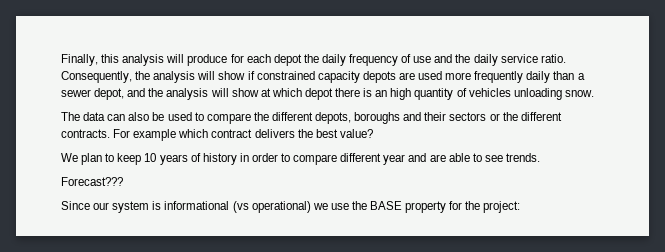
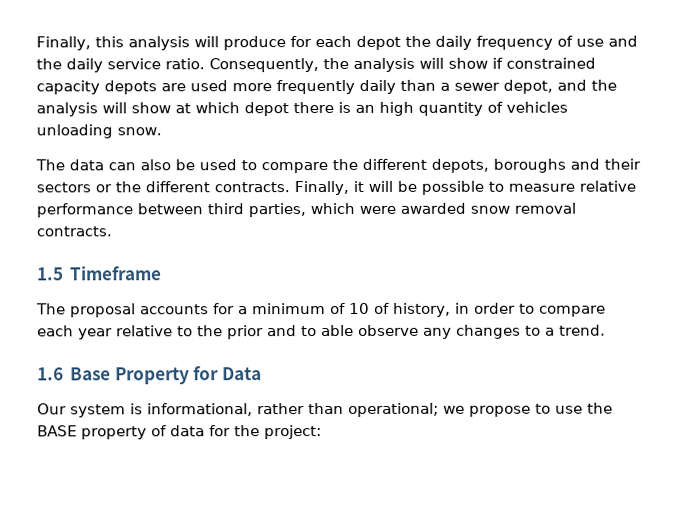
- For example which contract delivers the best value?
- We plan to keep 10 years of history in order to compare different year and are able to see trends.
- Forecast???
- Since our system is informational (vs operational) we use the BASE property for the project:
+ Finally, it will be possible to measure relative performance between third parties, which were awarded snow removal contracts.
+ 1.5 Timeframe
+ The proposal accounts for a minimum of 10 of history, in order to compare each year relative to the prior and to able observe any changes to a trend.
+ 1.6 Base Property for Data
+ Our system is informational, rather than operational; we propose to use the BASE property of data for the project:

